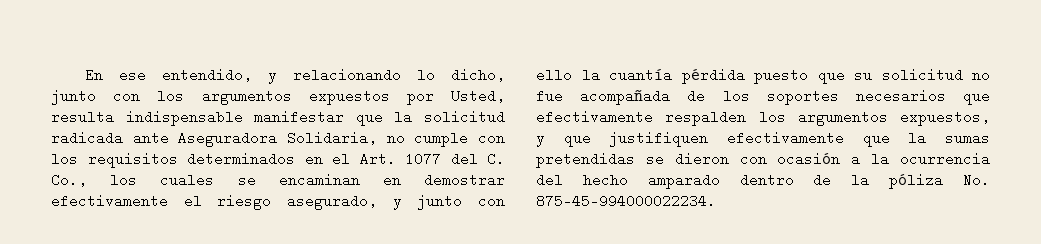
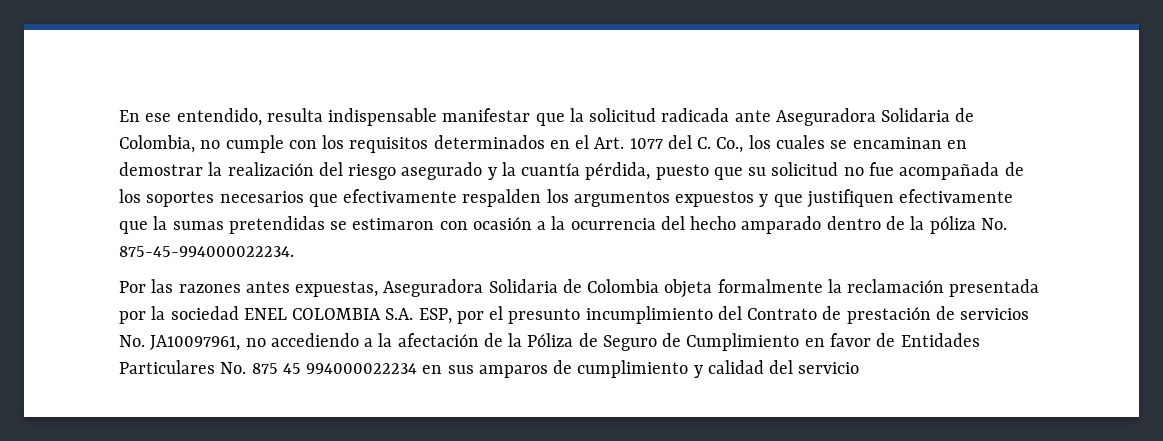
- En ese entendido, y relacionando lo dicho, junto con los argumentos expuestos por Usted, resulta indispensable manifestar que la solicitud radicada ante Aseguradora Solidaria, no cumple con los requisitos determinados en el Art. 1077 del C. Co., los cuales se encaminan en demostrar efectivamente el riesgo asegurado, y junto con ello la cuantía pérdida puesto que su solicitud no fue acompañada de los soportes necesarios que efectivamente respalden los argumentos expuestos, y que justifiquen efectivamente que la sumas pretendidas se dieron con ocasión a la ocurrencia del hecho amparado dentro de la póliza No. 875-45-994000022234.
+ En ese entendido, resulta indispensable manifestar que la solicitud radicada ante Aseguradora Solidaria de Colombia, no cumple con los requisitos determinados en el Art. 1077 del C. Co., los cuales se encaminan en demostrar la realización del riesgo asegurado y la cuantía pérdida, puesto que su solicitud no fue acompañada de los soportes necesarios que efectivamente respalden los argumentos expuestos y que justifiquen efectivamente que la sumas pretendidas se estimaron con ocasión a la ocurrencia del hecho amparado dentro de la póliza No. 875-45-994000022234.
+ Por las razones antes expuestas, Aseguradora Solidaria de Colombia objeta formalmente la reclamación presentada por la sociedad ENEL COLOMBIA S.A. ESP, por el presunto incumplimiento del Contrato de prestación de servicios No. JA10097961, no accediendo a la afectación de la Póliza de Seguro de Cumplimiento en favor de Entidades Particulares No. 875 45 994000022234 en sus amparos de cumplimiento y calidad del servicio

